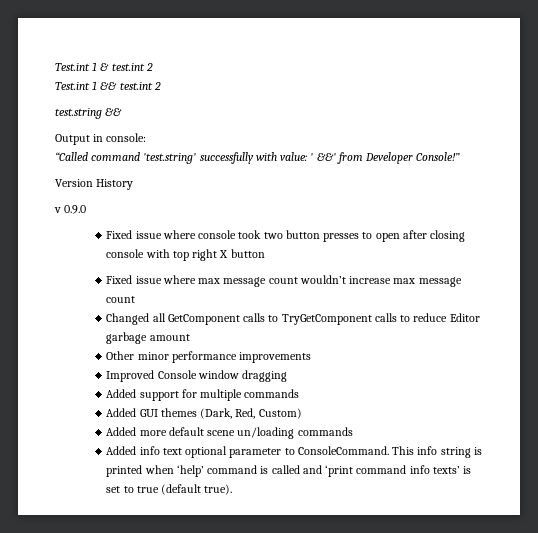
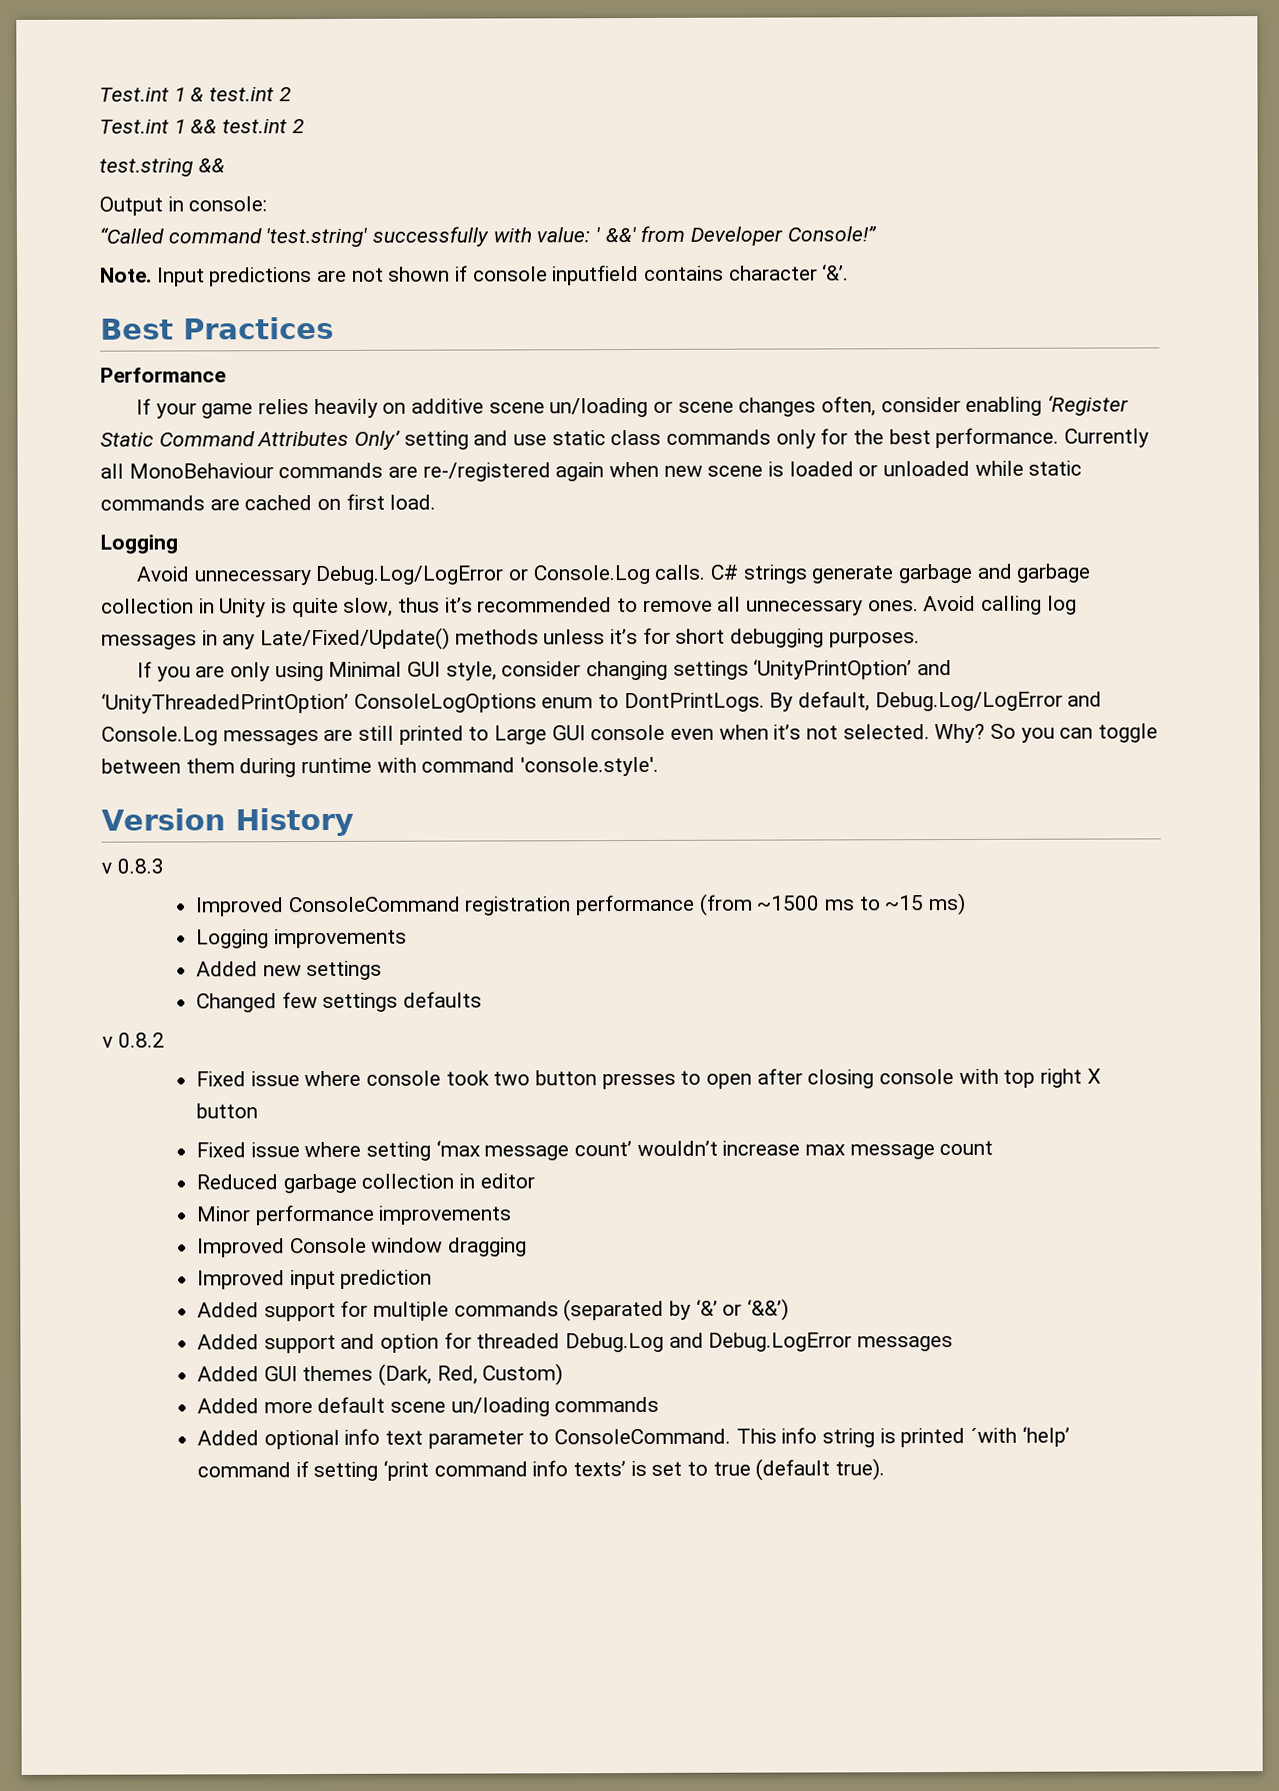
+ Note. Input predictions are not shown if console inputfield contains character ‘&’.
+ Best Practices
+ Performance
+ If your game relies heavily on additive scene un/loading or scene changes often, consider enabling ‘Register Static Command Attributes Only’ setting and use static class commands only for the best performance. Currently all MonoBehaviour commands are re-/registered again when new scene is loaded or unloaded while static commands are cached on first load.
+ Logging
+ Avoid unnecessary Debug.Log/LogError or Console.Log calls. C# strings generate garbage and garbage collection in Unity is quite slow, thus it’s recommended to remove all unnecessary ones. Avoid calling log messages in any Late/Fixed/Update() methods unless it’s for short debugging purposes.
+ If you are only using Minimal GUI style, consider changing settings ‘UnityPrintOption’ and ‘UnityThreadedPrintOption’ ConsoleLogOptions enum to DontPrintLogs. By default, Debug.Log/LogError and Console.Log messages are still printed to Large GUI console even when it’s not selected. Why? So you can toggle between them during runtime with command 'console.style'.
  Version History
- v 0.9.0
+ v 0.8.3
+ Improved ConsoleCommand registration performance (from ~1500 ms to ~15 ms)
+ Logging improvements
+ Added new settings
+ Changed few settings defaults
+ v 0.8.2
- Fixed issue where max message count wouldn’t increase max message count
+ Fixed issue where setting ‘max message count’ wouldn’t increase max message count
- Changed all GetComponent calls to TryGetComponent calls to reduce Editor garbage amount
- Other minor performance improvements
+ Reduced garbage collection in editor
+ Minor performance improvements
+ Improved input prediction
- Added support for multiple commands
+ Added support for multiple commands (separated by ‘&’ or ‘&&’)
+ Added support and option for threaded Debug.Log and Debug.LogError messages
- Added info text optional parameter to ConsoleCommand.
+ Added optional info text parameter to ConsoleCommand.
- This info string is printed when ‘help’ command is called and ‘print command info texts’ is set to true (default true).
+ This info string is printed ´with ‘help’ command if setting ‘print command info texts’ is set to true (default true).

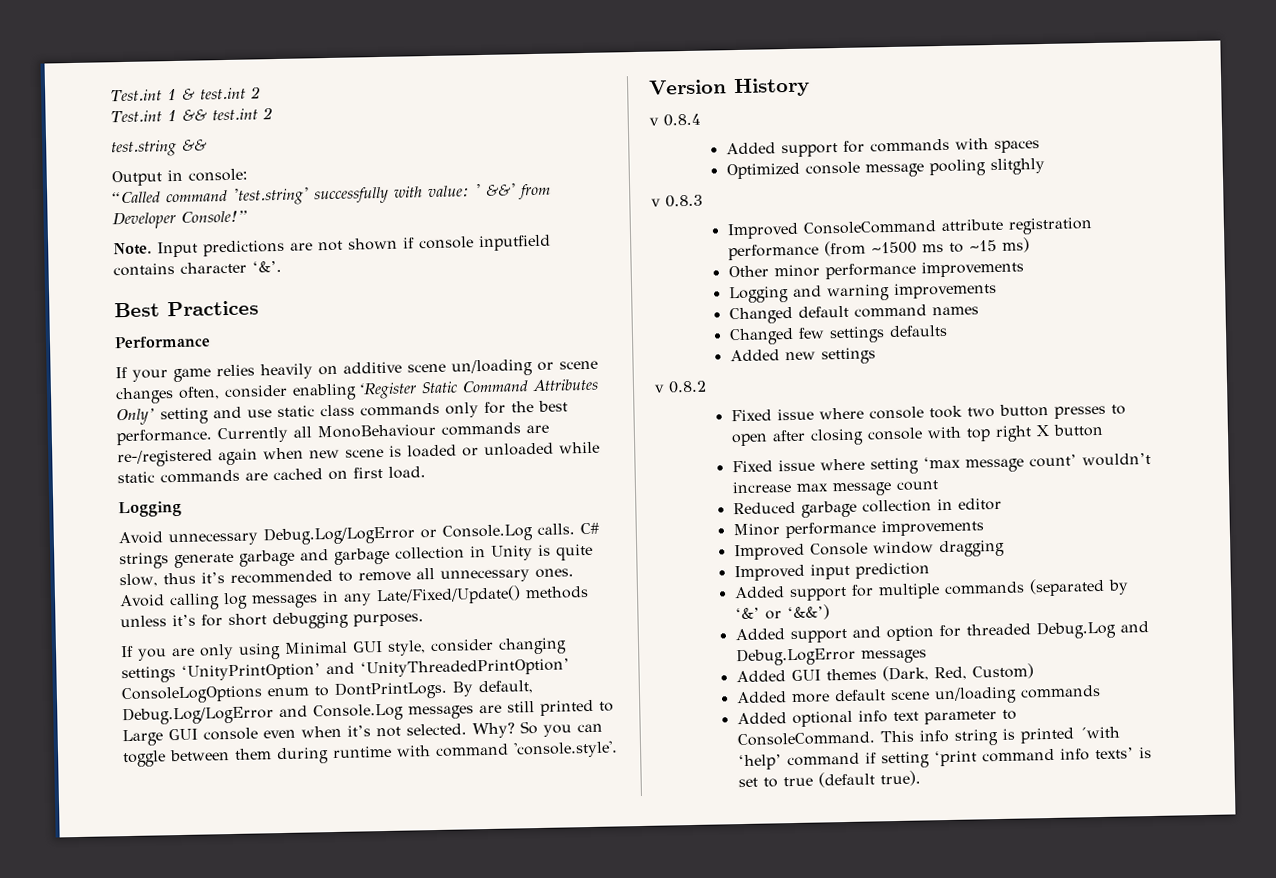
+ v 0.8.4
+ Added support for commands with spaces
+ Optimized console message pooling slitghly
- Improved ConsoleCommand registration performance (from ~1500 ms to ~15 ms)
+ Improved ConsoleCommand attribute registration performance (from ~1500 ms to ~15 ms)
- Logging improvements
- Added new settings
+ Other minor performance improvements
+ Logging and warning improvements
+ Changed default command names
+ Added new settings

